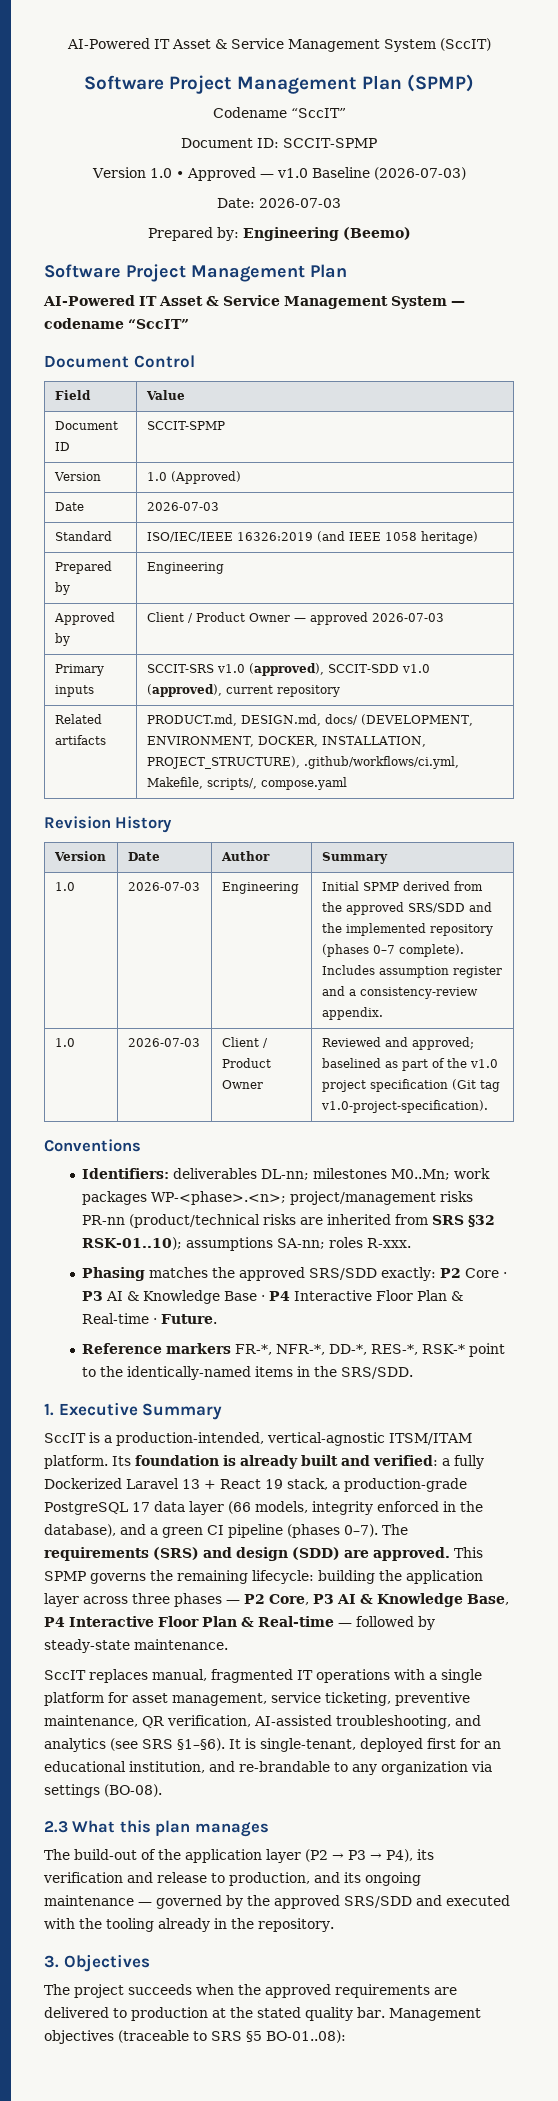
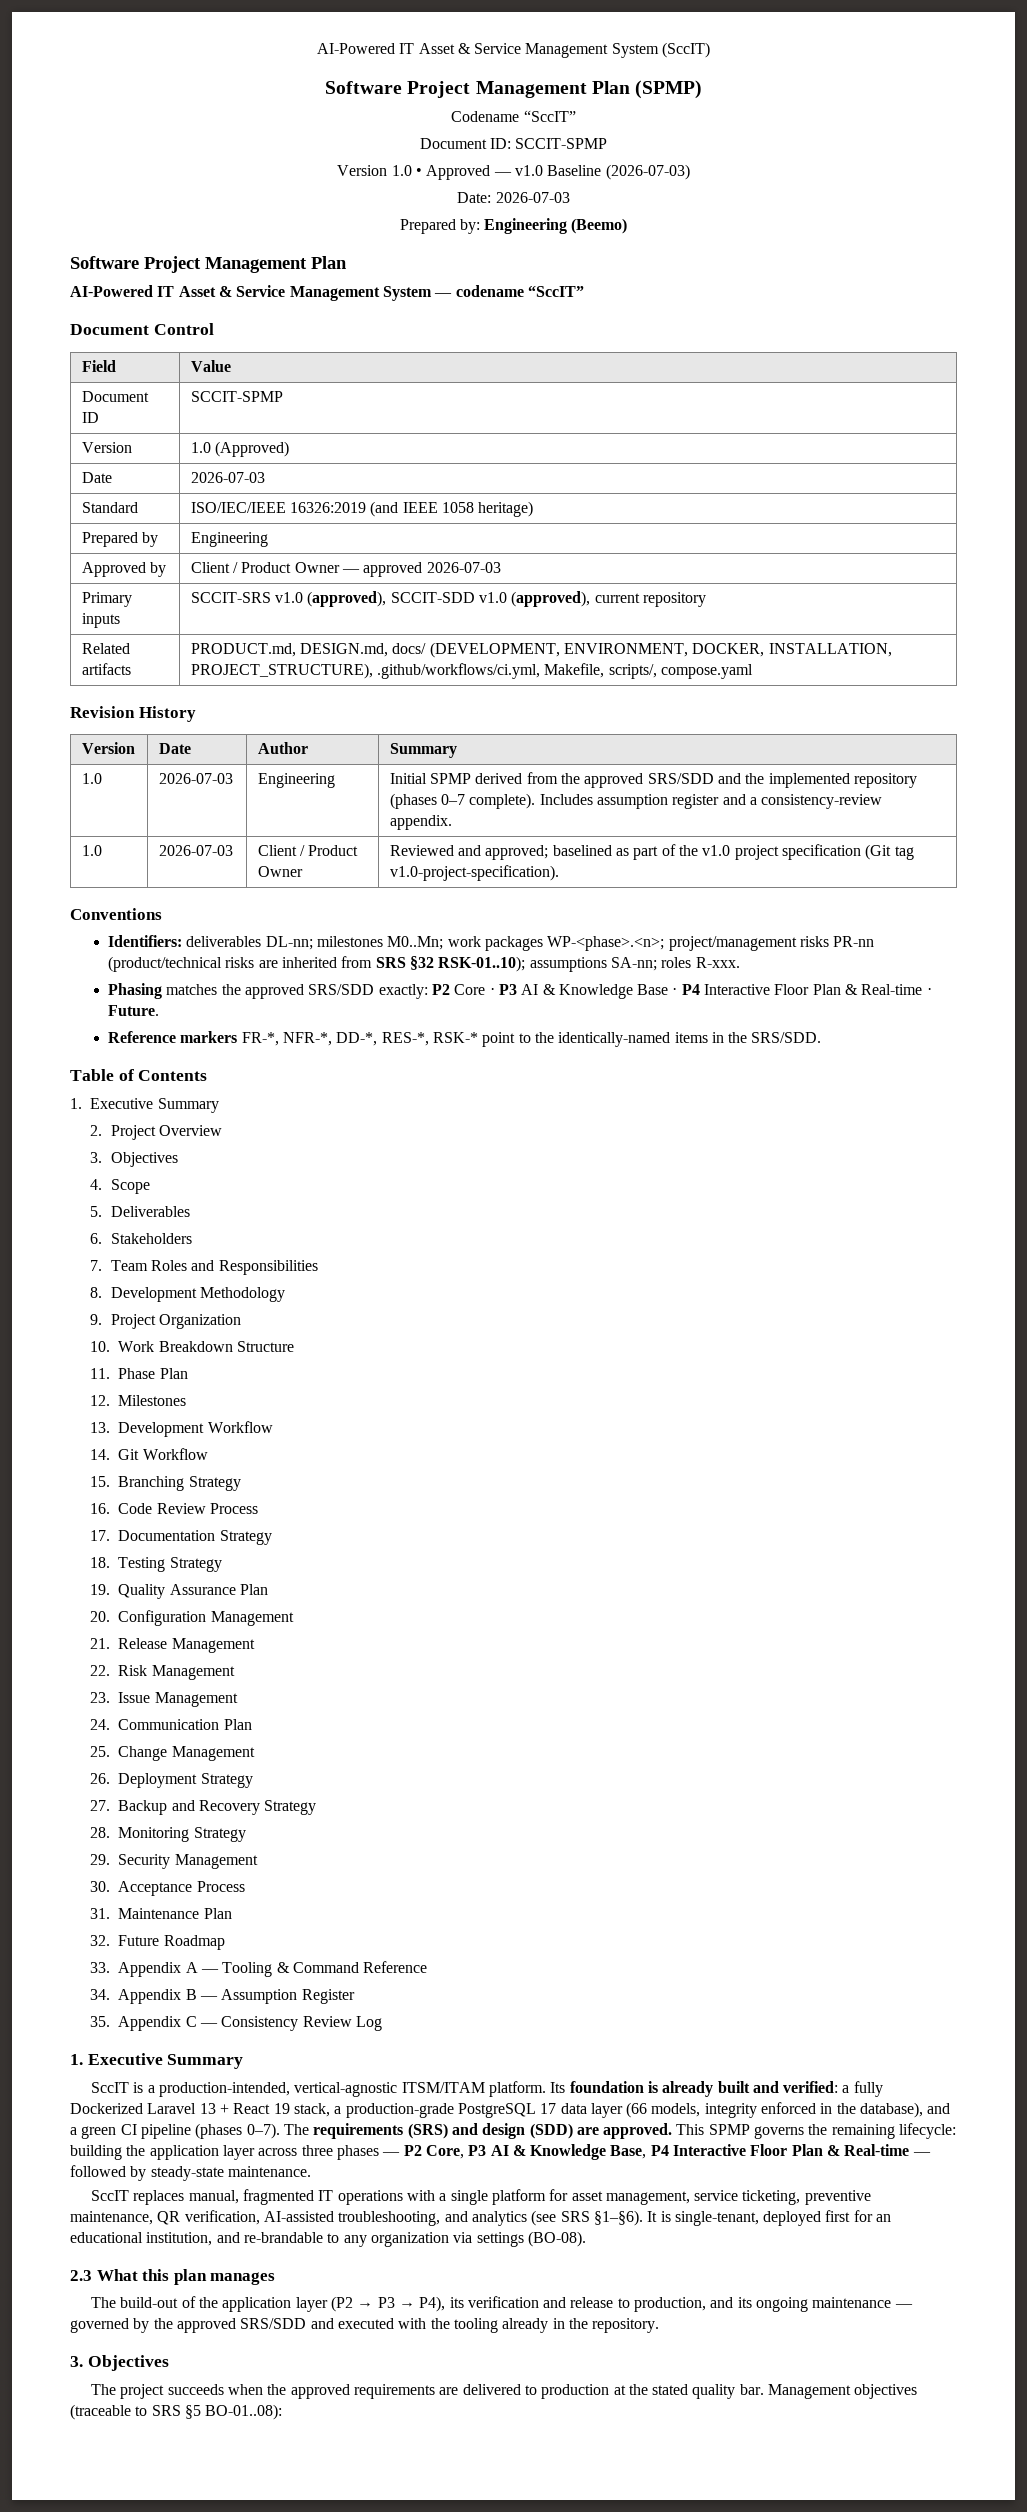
+ Table of Contents
+ 1. Executive Summary
+ 2. Project Overview
+ 3. Objectives
+ 4. Scope
+ 5. Deliverables
+ 6. Stakeholders
+ 7. Team Roles and Responsibilities
+ 8. Development Methodology
+ 9. Project Organization
+ 10. Work Breakdown Structure
+ 11. Phase Plan
+ 12. Milestones
+ 13. Development Workflow
+ 14. Git Workflow
+ 15. Branching Strategy
+ 16. Code Review Process
+ 17. Documentation Strategy
+ 18. Testing Strategy
+ 19. Quality Assurance Plan
+ 20. Configuration Management
+ 21. Release Management
+ 22. Risk Management
+ 23. Issue Management
+ 24. Communication Plan
+ 25. Change Management
+ 26. Deployment Strategy
+ 27. Backup and Recovery Strategy
+ 28. Monitoring Strategy
+ 29. Security Management
+ 30. Acceptance Process
+ 31. Maintenance Plan
+ 32. Future Roadmap
+ 33. Appendix A — Tooling & Command Reference
+ 34. Appendix B — Assumption Register
+ 35. Appendix C — Consistency Review Log

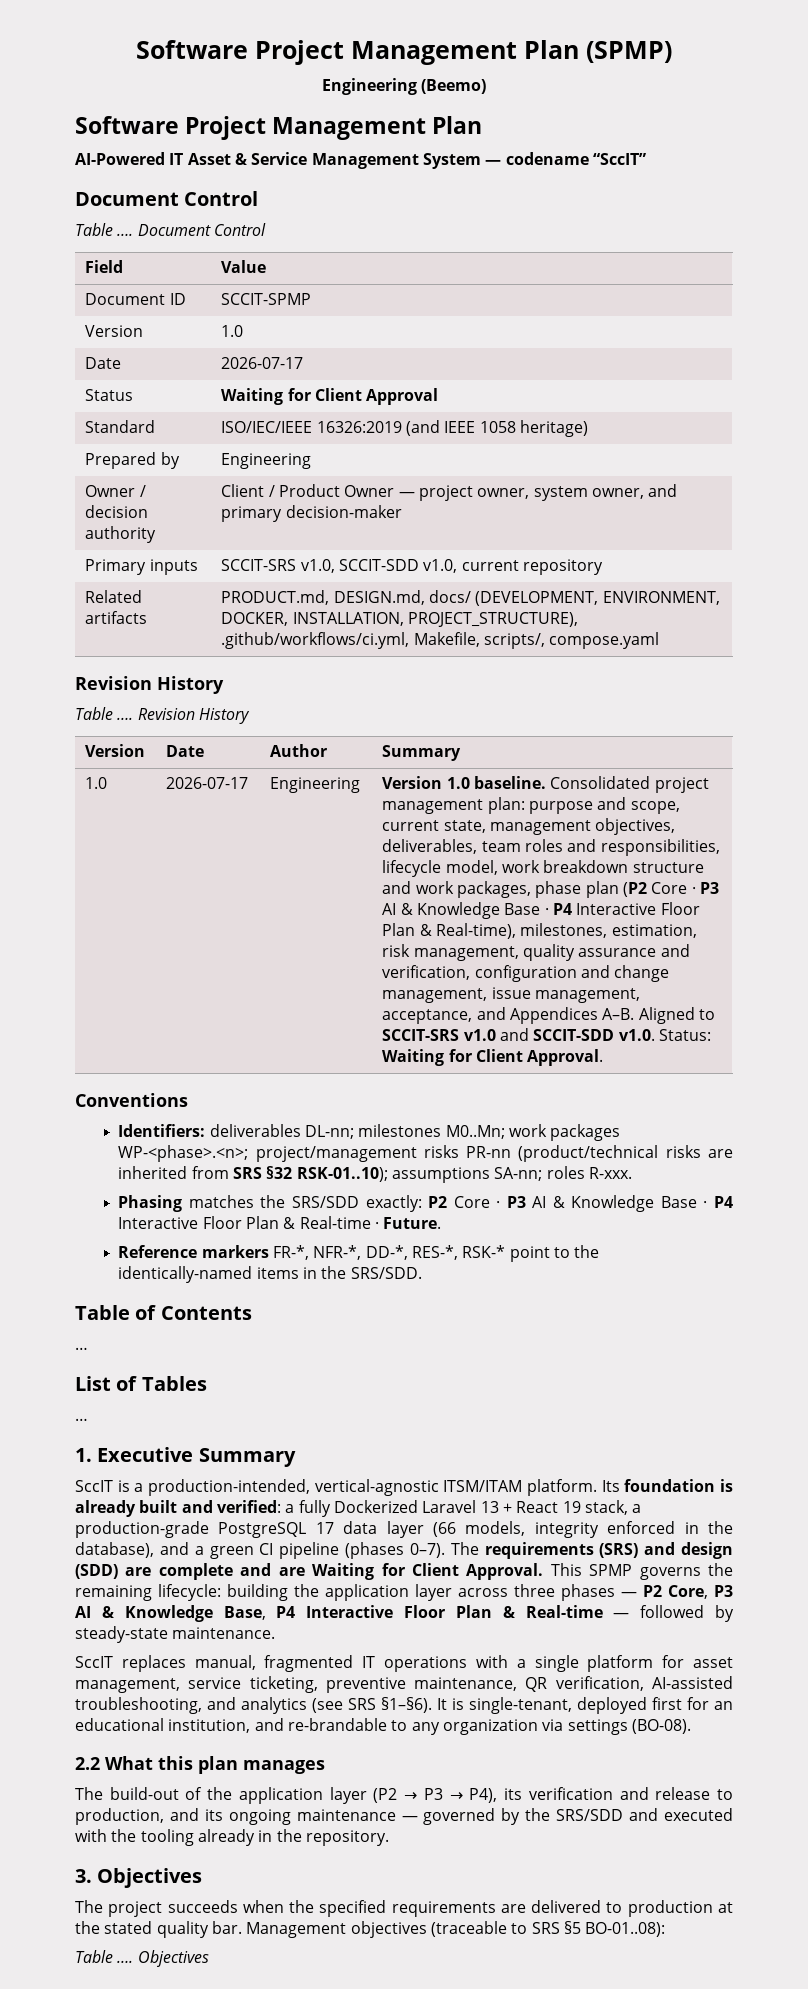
- AI-Powered IT Asset & Service Management System (SccIT)
- Codename “SccIT”
- Document ID: SCCIT-SPMP
- Version 1.0 • Approved — v1.0 Baseline (2026-07-03)
- Date: 2026-07-03
- Prepared by: Engineering (Beemo)
+ Engineering (Beemo)
+ Table …. Document Control
- Version | 1.0 (Approved)
- Date | 2026-07-03
+ Version | 1.0
+ Date | 2026-07-17
+ Status | Waiting for Client Approval
- Approved by | Client / Product Owner — approved 2026-07-03
- Primary inputs | SCCIT-SRS v1.0 (approved), SCCIT-SDD v1.0 (approved), current repository
+ Owner / decision authority | Client / Product Owner — project owner, system owner, and primary decision-maker
+ Primary inputs | SCCIT-SRS v1.0, SCCIT-SDD v1.0, current repository
+ Table …. Revision History
  Version | Date | Author | Summary
- 1.0 | 2026-07-03
+ 1.0 | 2026-07-17
- Initial SPMP derived from the approved SRS/SDD and the implemented repository (phases 0–7 complete). Includes assumption register and a consistency-review appendix.
- 1.0 | 2026-07-03 | Client / Product Owner | Reviewed and approved; baselined as part of the v1.0 project specification (Git tag v1.0-project-specification).
+ Version 1.0 baseline. Consolidated project management plan: purpose and scope, current state, management objectives, deliverables, team roles and responsibilities, lifecycle model, work breakdown structure and work packages, phase plan (P2 Core · P3 AI & Knowledge Base · P4 Interactive Floor Plan & Real-time), milestones, estimation, risk management, quality assurance and verification, configuration and change management, issue management, acceptance, and Appendices A–B. Aligned to SCCIT-SRS v1.0 and SCCIT-SDD v1.0. Status: Waiting for Client Approval.
- Phasing matches the approved SRS/SDD exactly: P2 Core · P3 AI & Knowledge Base · P4 Interactive Floor Plan & Real-time · Future.
+ Phasing matches the SRS/SDD exactly: P2 Core · P3 AI & Knowledge Base · P4 Interactive Floor Plan & Real-time · Future.
  Table of Contents
- 1. Executive Summary
- 2. Project Overview
- 3. Objectives
- 4. Scope
- 5. Deliverables
- 6. Stakeholders
- 7. Team Roles and Responsibilities
- 8. Development Methodology
- 9. Project Organization
- 10. Work Breakdown Structure
- 11. Phase Plan
- 12. Milestones
- 13. Development Workflow
- 14. Git Workflow
- 15. Branching Strategy
- 16. Code Review Process
- 17. Documentation Strategy
- 18. Testing Strategy
- 19. Quality Assurance Plan
- 20. Configuration Management
- 21. Release Management
- 22. Risk Management
- 23. Issue Management
- 24. Communication Plan
- 25. Change Management
- 26. Deployment Strategy
- 27. Backup and Recovery Strategy
- 28. Monitoring Strategy
- 29. Security Management
- 30. Acceptance Process
- 31. Maintenance Plan
- 32. Future Roadmap
- 33. Appendix A — Tooling & Command Reference
- 34. Appendix B — Assumption Register
- 35. Appendix C — Consistency Review Log
+ …
+ List of Tables
+ …
- The requirements (SRS) and design (SDD) are approved.
+ The requirements (SRS) and design (SDD) are complete and are Waiting for Client Approval.
- 2.3 What this plan manages
+ 2.2 What this plan manages
- The build-out of the application layer (P2 → P3 → P4), its verification and release to production, and its ongoing maintenance — governed by the approved SRS/SDD and executed with the tooling already in the repository.
+ The build-out of the application layer (P2 → P3 → P4), its verification and release to production, and its ongoing maintenance — governed by the SRS/SDD and executed with the tooling already in the repository.
- The project succeeds when the approved requirements are delivered to production at the stated quality bar.
+ The project succeeds when the specified requirements are delivered to production at the stated quality bar.
+ Table …. Objectives

